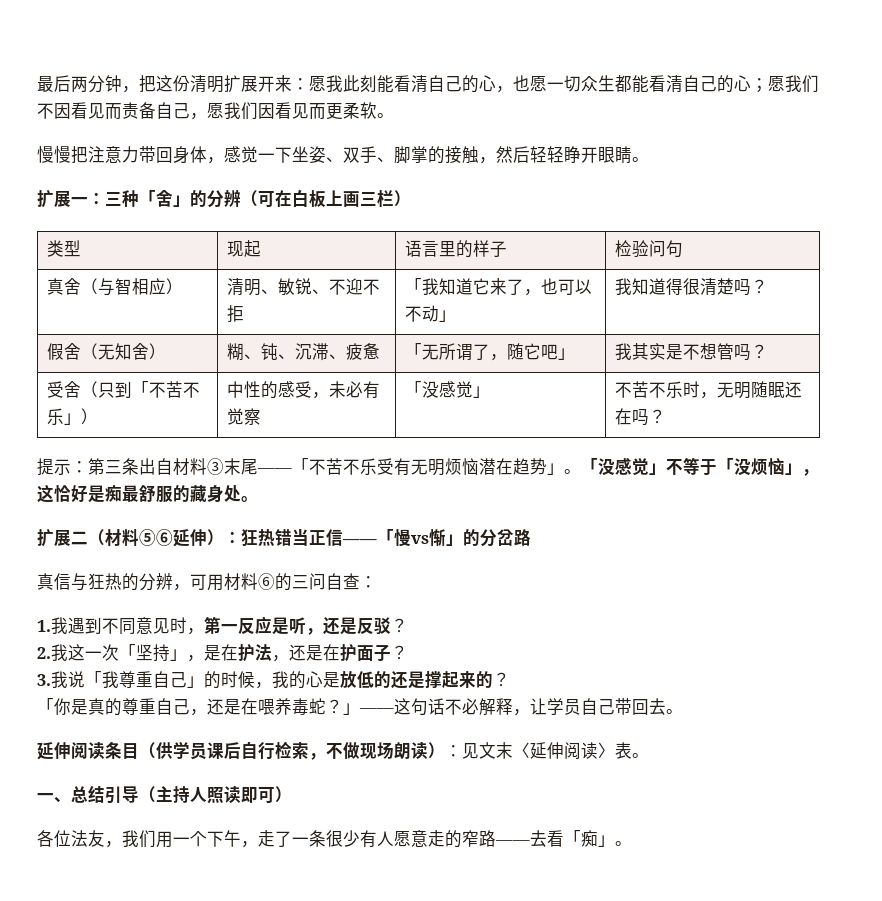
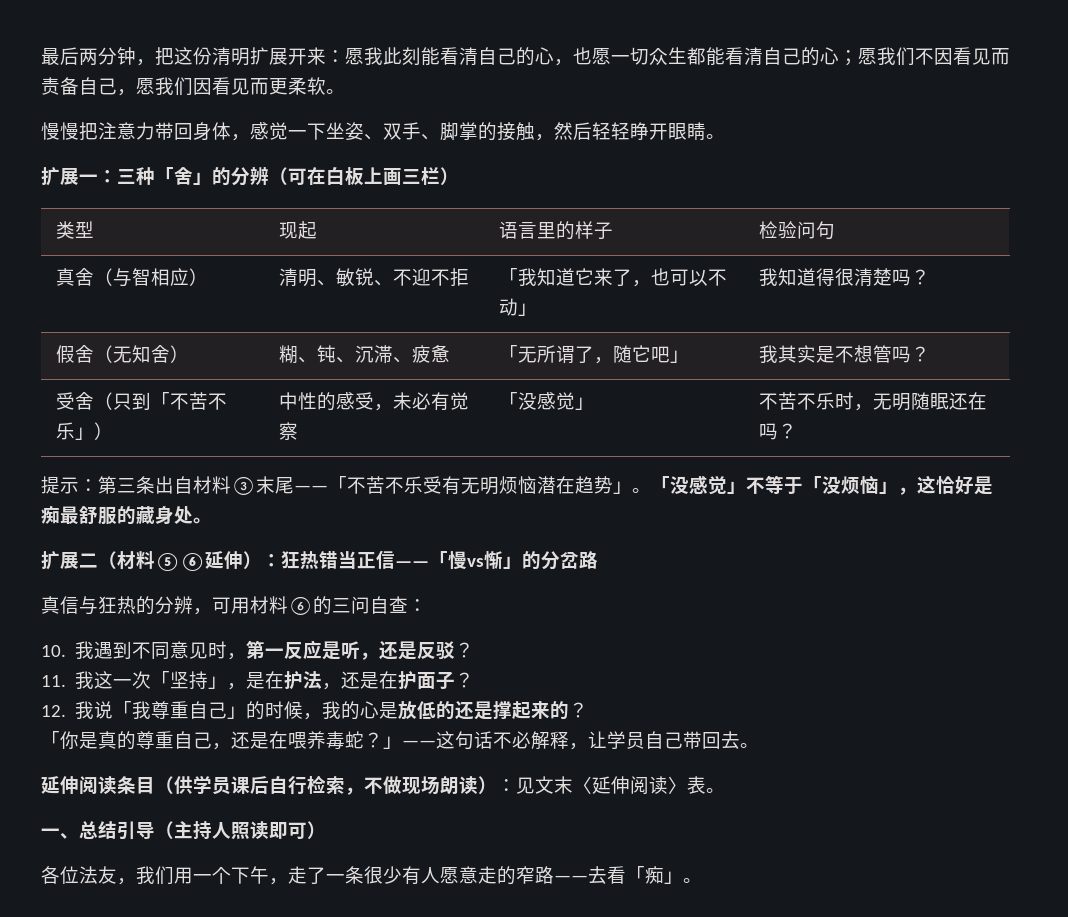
- 1.我遇到不同意见时，第一反应是听，还是反驳？
+ 10.我遇到不同意见时，第一反应是听，还是反驳？
- 2.我这一次「坚持」，是在护法，还是在护面子？
+ 11.我这一次「坚持」，是在护法，还是在护面子？
- 3.我说「我尊重自己」的时候，我的心是放低的还是撑起来的？
+ 12.我说「我尊重自己」的时候，我的心是放低的还是撑起来的？

